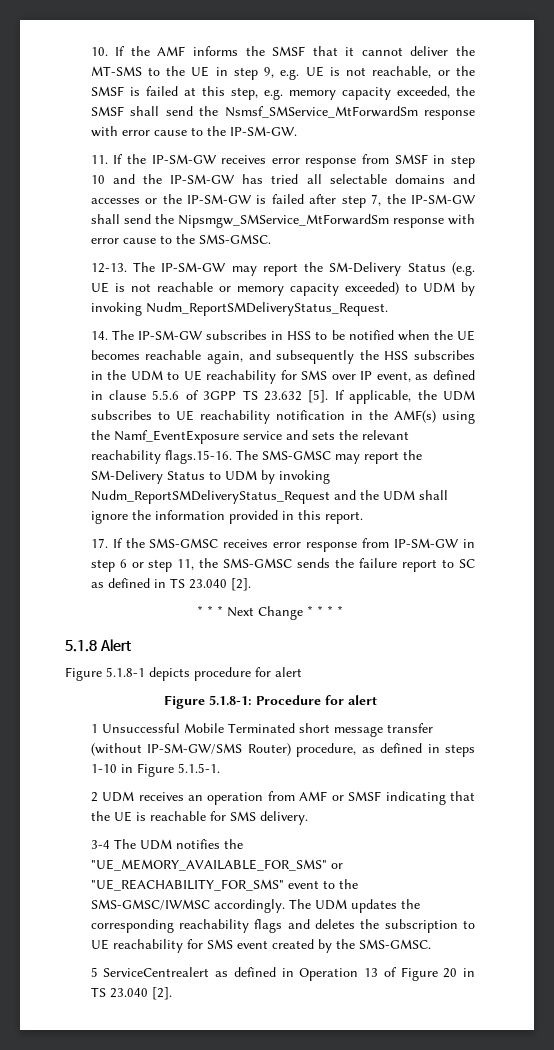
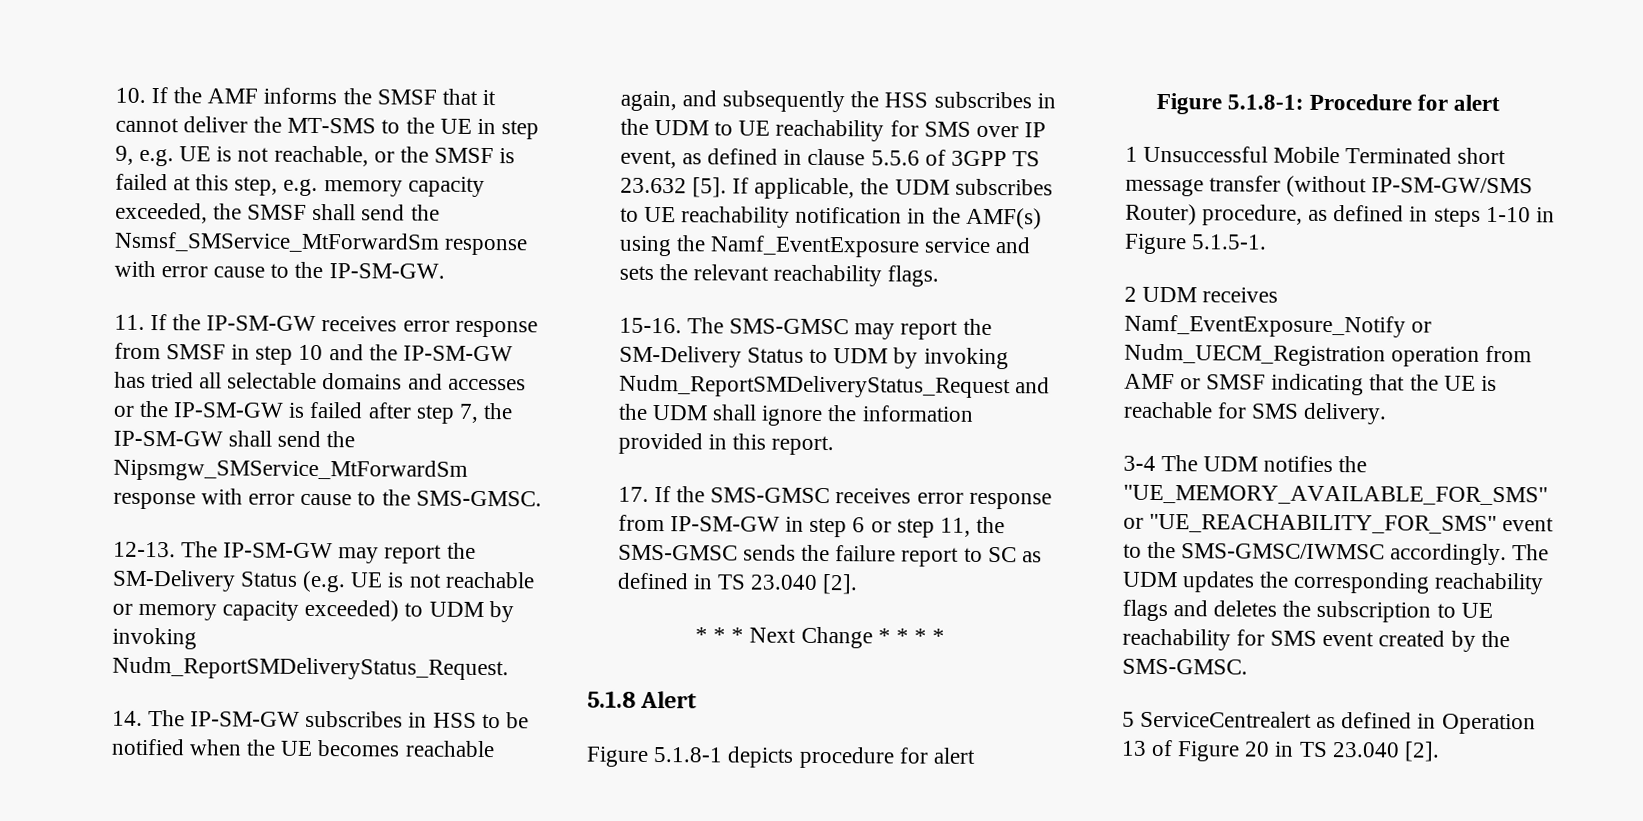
- If applicable, the UDM subscribes to UE reachability notification in the AMF(s) using the Namf_EventExposure service and sets the relevant reachability flags.15-16. The SMS-GMSC may report the SM-Delivery Status to UDM by invoking Nudm_ReportSMDeliveryStatus_Request and the UDM shall ignore the information provided in this report.
+ If applicable, the UDM subscribes to UE reachability notification in the AMF(s) using the Namf_EventExposure service and sets the relevant reachability flags.
+ 15-16. The SMS-GMSC may report the SM-Delivery Status to UDM by invoking Nudm_ReportSMDeliveryStatus_Request and the UDM shall ignore the information provided in this report.
- 2 UDM receives an operation from AMF or SMSF indicating that the UE is reachable for SMS delivery.
+ 2 UDM receives Namf_EventExposure_Notify or Nudm_UECM_Registration operation from AMF or SMSF indicating that the UE is reachable for SMS delivery.

